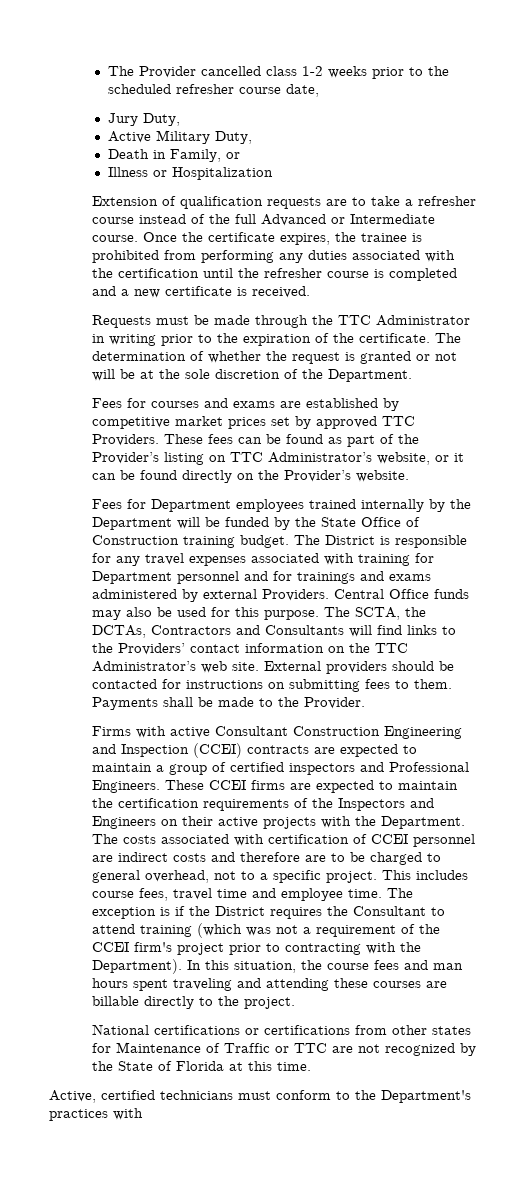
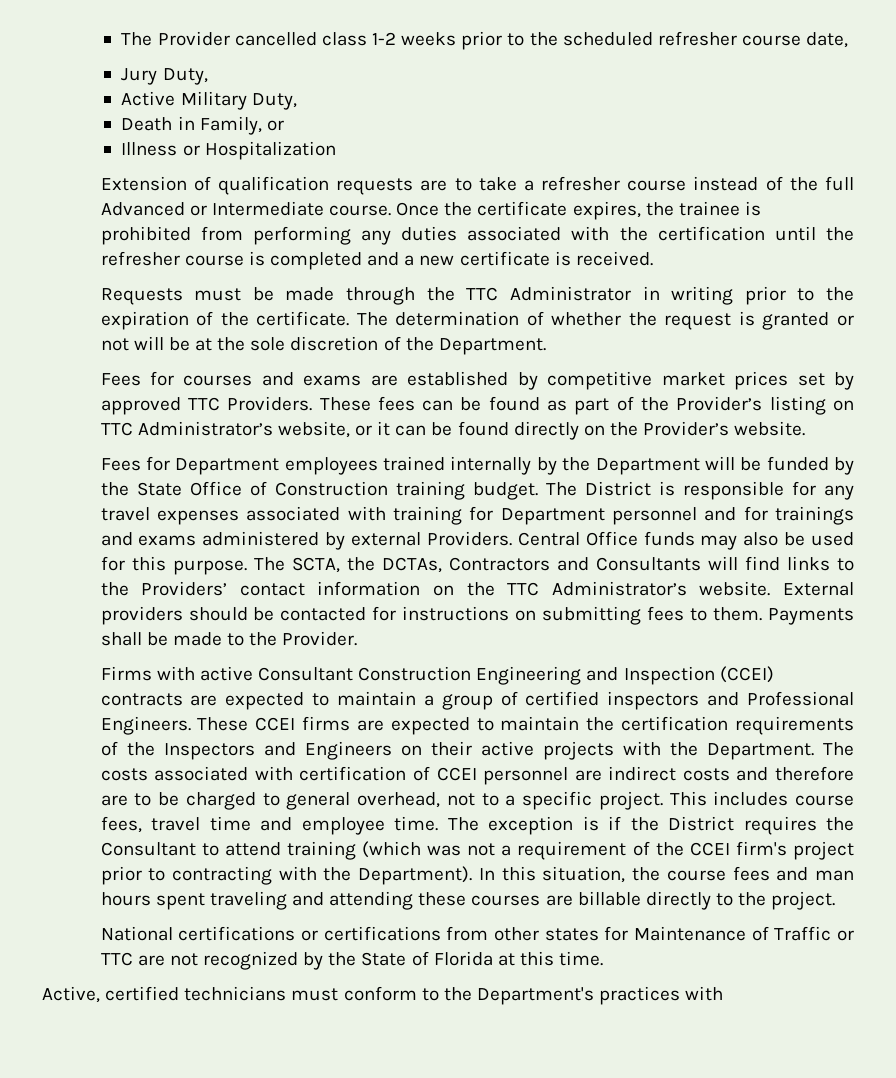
- The SCTA, the DCTAs, Contractors and Consultants will find links to the Providers’ contact information on the TTC Administrator’s web site.
+ The SCTA, the DCTAs, Contractors and Consultants will find links to the Providers’ contact information on the TTC Administrator’s website.

